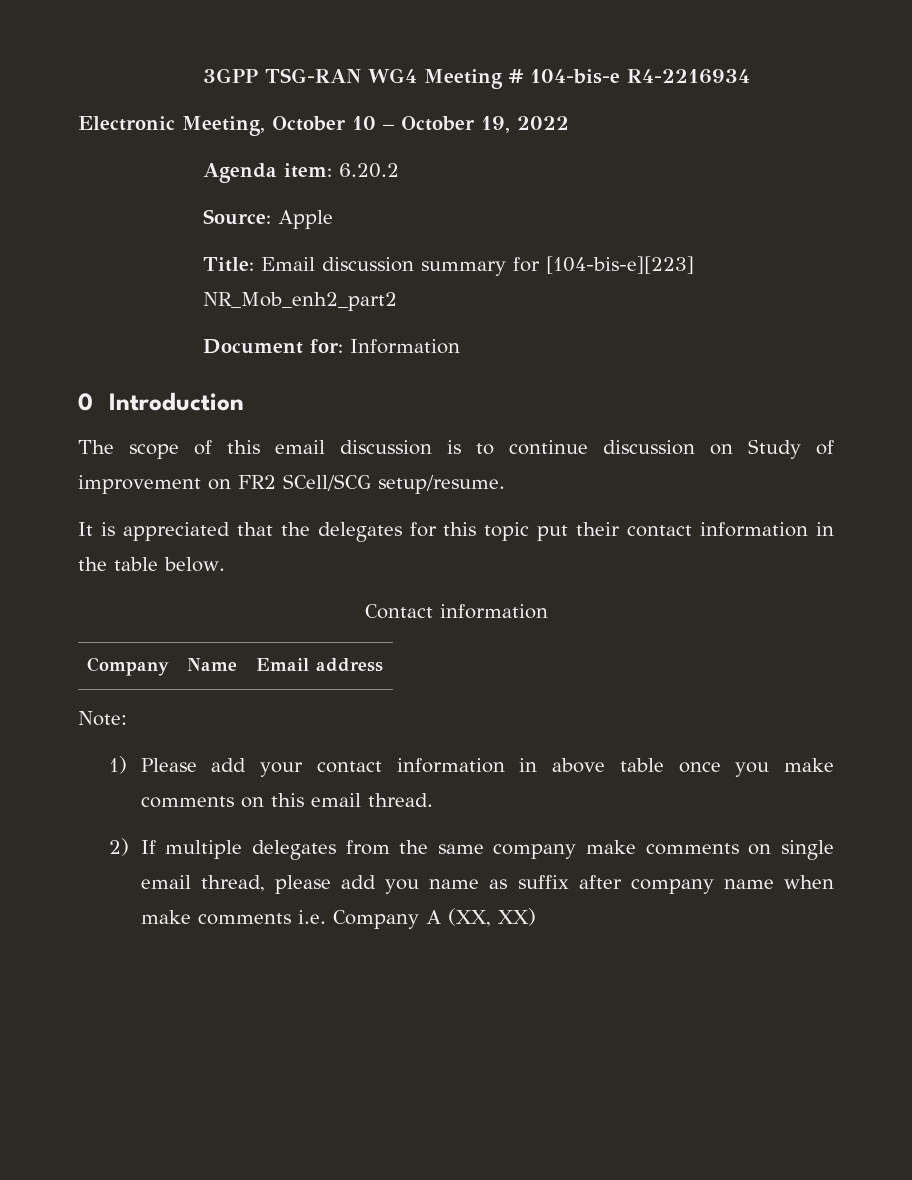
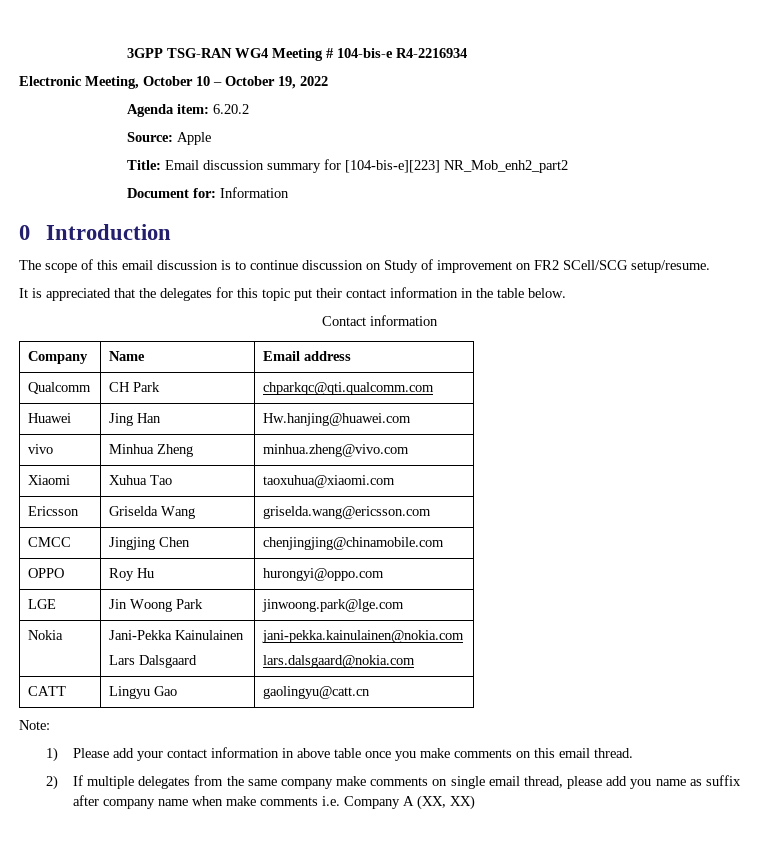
+ Qualcomm | CH Park | chparkqc@qti.qualcomm.com
+ Huawei | Jing Han | Hw.hanjing@huawei.com
+ vivo | Minhua Zheng | minhua.zheng@vivo.com
+ Xiaomi | Xuhua Tao | taoxuhua@xiaomi.com
+ Ericsson | Griselda Wang | griselda.wang@ericsson.com
+ CMCC | Jingjing Chen | chenjingjing@chinamobile.com
+ OPPO | Roy Hu | hurongyi@oppo.com
+ LGE | Jin Woong Park | jinwoong.park@lge.com
+ Nokia | Jani-Pekka Kainulainen
+ Lars Dalsgaard | jani-pekka.kainulainen@nokia.com
+ lars.dalsgaard@nokia.com
+ CATT | Lingyu Gao | gaolingyu@catt.cn

